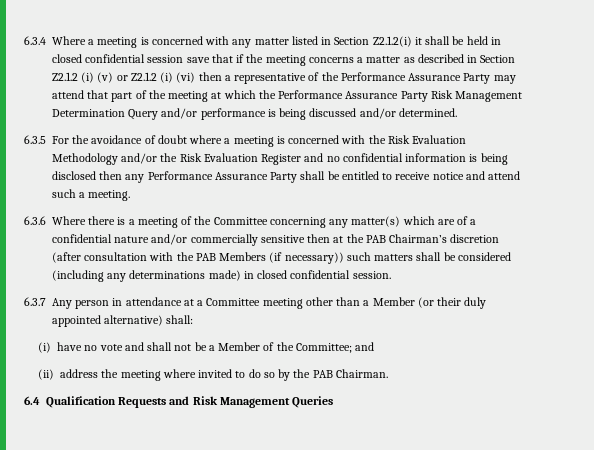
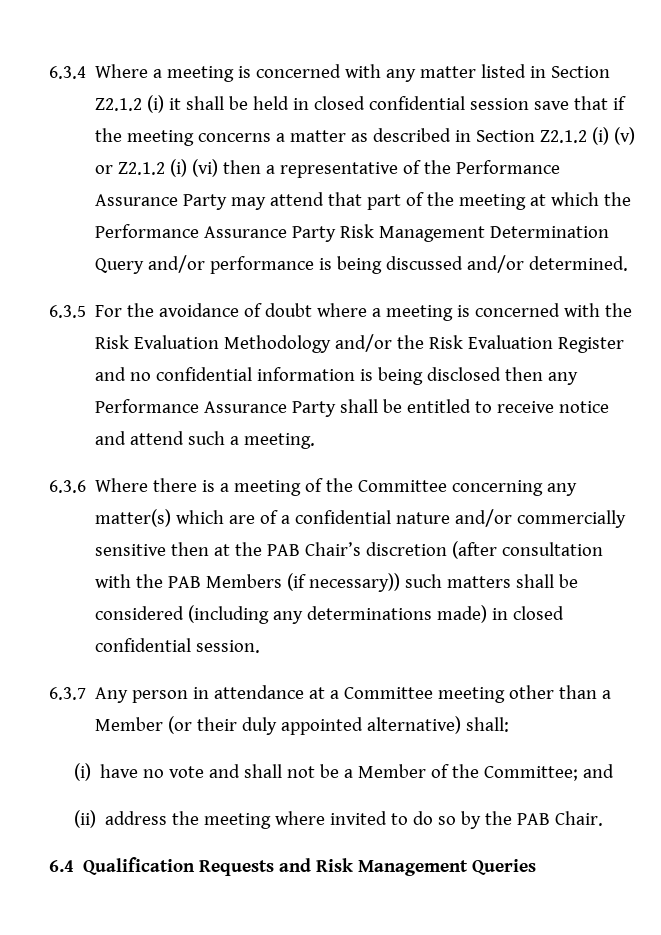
- 6.3.4 Where a meeting is concerned with any matter listed in Section Z2.1.2(i) it shall be held in closed confidential session save that if the meeting concerns a matter as described in Section Z2.1.2 (i) (v) or Z2.1.2 (i) (vi) then a representative of the Performance Assurance Party may attend that part of the meeting at which the Performance Assurance Party Risk Management Determination Query and/or performance is being discussed and/or determined.
+ 6.3.4 Where a meeting is concerned with any matter listed in Section Z2.1.2 (i) it shall be held in closed confidential session save that if the meeting concerns a matter as described in Section Z2.1.2 (i) (v) or Z2.1.2 (i) (vi) then a representative of the Performance Assurance Party may attend that part of the meeting at which the Performance Assurance Party Risk Management Determination Query and/or performance is being discussed and/or determined.
- 6.3.6 Where there is a meeting of the Committee concerning any matter(s) which are of a confidential nature and/or commercially sensitive then at the PAB Chairman’s discretion (after consultation with the PAB Members (if necessary)) such matters shall be considered (including any determinations made) in closed confidential session.
+ 6.3.6 Where there is a meeting of the Committee concerning any matter(s) which are of a confidential nature and/or commercially sensitive then at the PAB Chair’s discretion (after consultation with the PAB Members (if necessary)) such matters shall be considered (including any determinations made) in closed confidential session.
- (ii) address the meeting where invited to do so by the PAB Chairman.
+ (ii) address the meeting where invited to do so by the PAB Chair.

